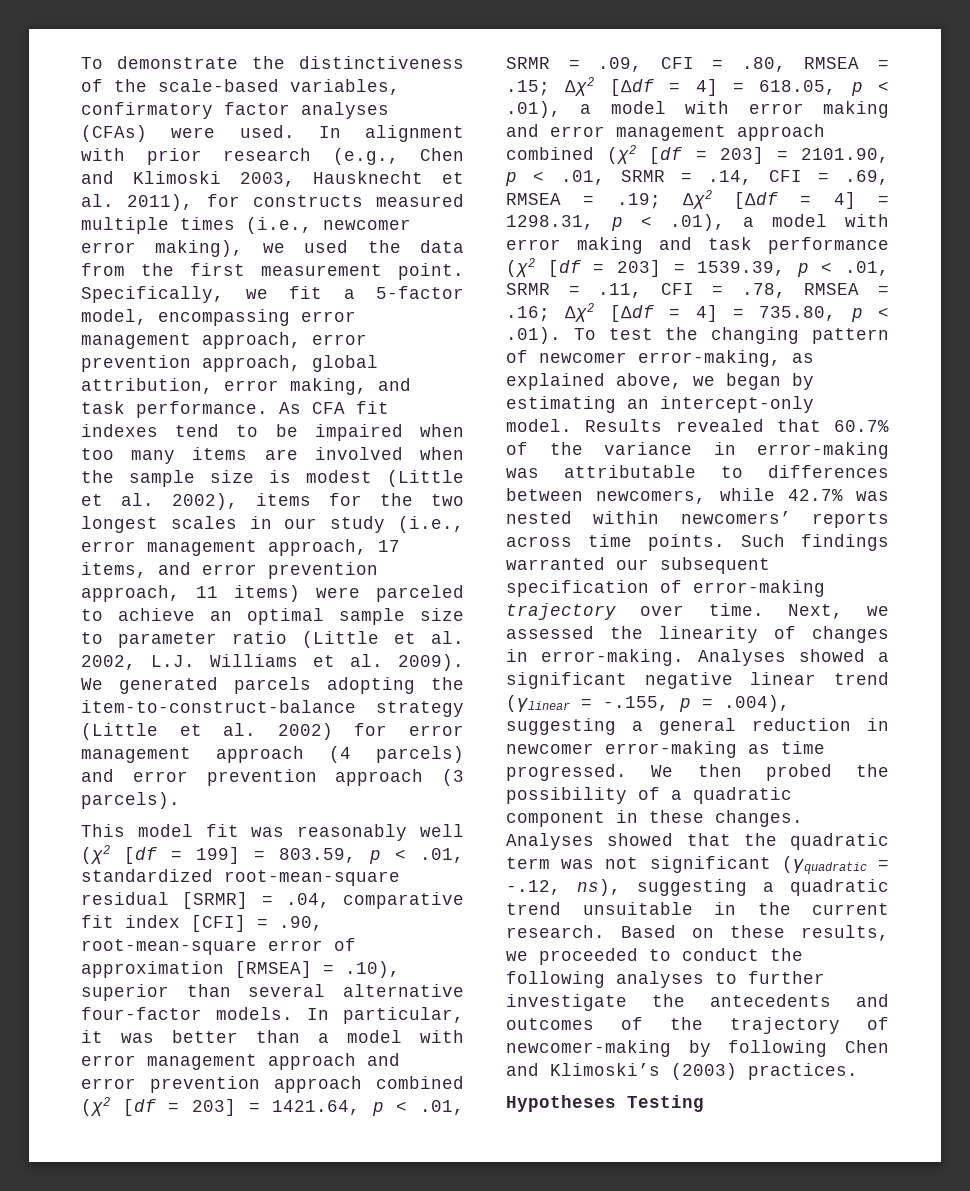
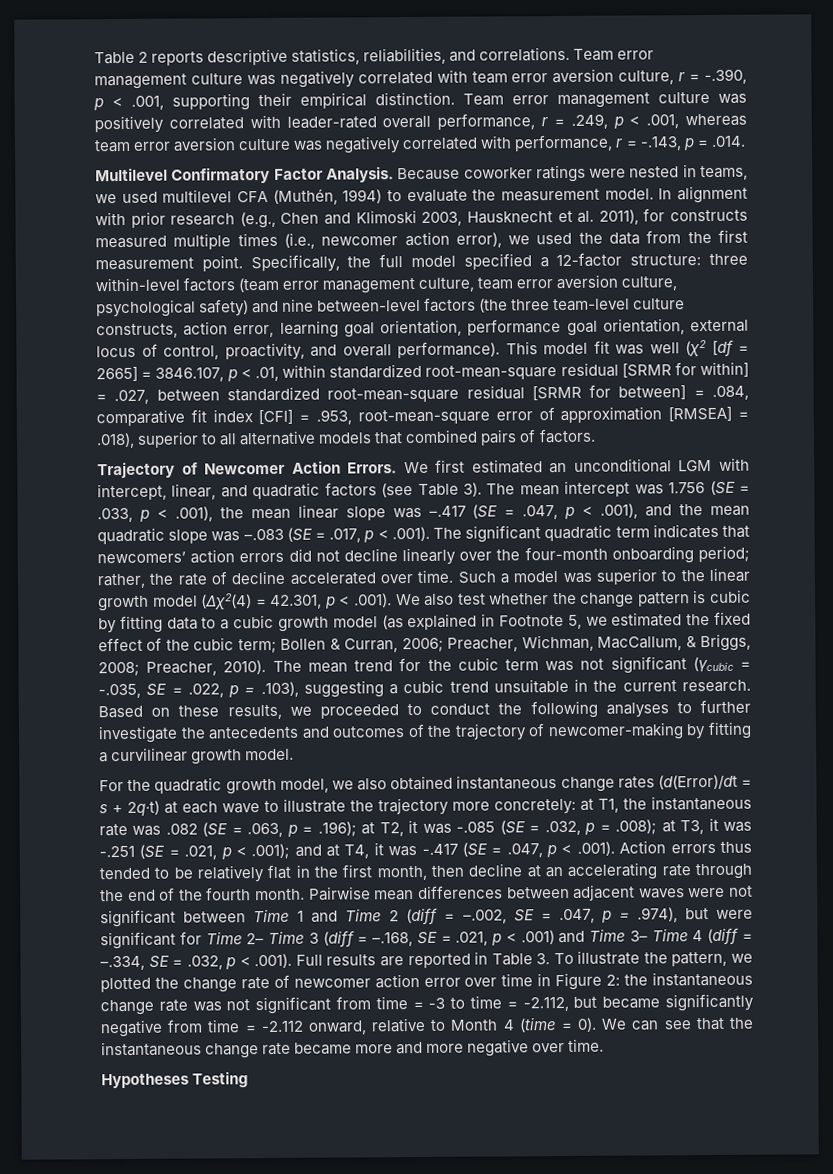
- To demonstrate the distinctiveness of the scale-based variables, confirmatory factor analyses (CFAs) were used.
+ Table 2 reports descriptive statistics, reliabilities, and correlations. Team error management culture was negatively correlated with team error aversion culture, r = -.390, p < .001, supporting their empirical distinction. Team error management culture was positively correlated with leader-rated overall performance, r = .249, p < .001, whereas team error aversion culture was negatively correlated with performance, r = -.143, p = .014.
+ Multilevel Confirmatory Factor Analysis. Because coworker ratings were nested in teams, we used multilevel CFA (Muthén, 1994) to evaluate the measurement model.
- In alignment with prior research (e.g., Chen and Klimoski 2003, Hausknecht et al. 2011), for constructs measured multiple times (i.e., newcomer error making), we used the data from the first measurement point.
+ In alignment with prior research (e.g., Chen and Klimoski 2003, Hausknecht et al. 2011), for constructs measured multiple times (i.e., newcomer action error), we used the data from the first measurement point.
- Specifically, we fit a 5-factor model, encompassing error management approach, error prevention approach, global attribution, error making, and task performance. As CFA fit indexes tend to be impaired when too many items are involved when the sample size is modest (Little et al. 2002), items for the two longest scales in our study (i.e., error management approach, 17 items, and error prevention approach, 11 items) were parceled to achieve an optimal sample size to parameter ratio (Little et al. 2002, L.J. Williams et al. 2009). We generated parcels adopting the item-to-construct-balance strategy (Little et al. 2002) for error management approach (4 parcels) and error prevention approach (3 parcels).
- This model fit was reasonably well (χ2 [df = 199] = 803.59, p < .01, standardized root-mean-square residual [SRMR] = .04, comparative fit index [CFI] = .90, root-mean-square error of approximation [RMSEA] = .10), superior than several alternative four-factor models. In particular, it was better than a model with error management approach and error prevention approach combined (χ2 [df = 203] = 1421.64, p < .01, SRMR = .09, CFI = .80, RMSEA = .15; ∆χ2 [∆df = 4] = 618.05, p < .01), a model with error making and error management approach combined (χ2 [df = 203] = 2101.90, p < .01, SRMR = .14, CFI = .69, RMSEA = .19; ∆χ2 [∆df = 4] = 1298.31, p < .01), a model with error making and task performance (χ2 [df = 203] = 1539.39, p < .01, SRMR = .11, CFI = .78, RMSEA = .16; ∆χ2 [∆df = 4] = 735.80, p < .01). To test the changing pattern of newcomer error-making, as explained above, we began by estimating an intercept-only model. Results revealed that 60.7% of the variance in error-making was attributable to differences between newcomers, while 42.7% was nested within newcomers’ reports across time points. Such findings warranted our subsequent specification of error-making trajectory over time. Next, we assessed the linearity of changes in error-making. Analyses showed a significant negative linear trend (γlinear = -.155, p = .004), suggesting a general reduction in newcomer error-making as time progressed. We then probed the possibility of a quadratic component in these changes. Analyses showed that the quadratic term was not significant (γquadratic = -.12, ns), suggesting a quadratic trend unsuitable in the current research.
+ Specifically, the full model specified a 12-factor structure: three within-level factors (team error management culture, team error aversion culture, psychological safety) and nine between-level factors (the three team-level culture constructs, action error, learning goal orientation, performance goal orientation, external locus of control, proactivity, and overall performance). This model fit was well (χ2 [df = 2665] = 3846.107, p < .01, within standardized root-mean-square residual [SRMR for within] = .027, between standardized root-mean-square residual [SRMR for between] = .084, comparative fit index [CFI] = .953, root-mean-square error of approximation [RMSEA] = .018), superior to all alternative models that combined pairs of factors.
+ Trajectory of Newcomer Action Errors. We first estimated an unconditional LGM with intercept, linear, and quadratic factors (see Table 3). The mean intercept was 1.756 (SE = .033, p < .001), the mean linear slope was –.417 (SE = .047, p < .001), and the mean quadratic slope was –.083 (SE = .017, p < .001). The significant quadratic term indicates that newcomers’ action errors did not decline linearly over the four-month onboarding period; rather, the rate of decline accelerated over time. Such a model was superior to the linear growth model (Δχ2(4) = 42.301, p < .001). We also test whether the change pattern is cubic by fitting data to a cubic growth model (as explained in Footnote 5, we estimated the fixed effect of the cubic term; Bollen & Curran, 2006; Preacher, Wichman, MacCallum, & Briggs, 2008; Preacher, 2010). The mean trend for the cubic term was not significant (γcubic = -.035, SE = .022, p = .103), suggesting a cubic trend unsuitable in the current research.
- Based on these results, we proceeded to conduct the following analyses to further investigate the antecedents and outcomes of the trajectory of newcomer-making by following Chen and Klimoski’s (2003) practices.
+ Based on these results, we proceeded to conduct the following analyses to further investigate the antecedents and outcomes of the trajectory of newcomer-making by fitting a curvilinear growth model.
+ For the quadratic growth model, we also obtained instantaneous change rates (d(Error)/dt = s + 2q·t) at each wave to illustrate the trajectory more concretely: at T1, the instantaneous rate was .082 (SE = .063, p = .196); at T2, it was -.085 (SE = .032, p = .008); at T3, it was -.251 (SE = .021, p < .001); and at T4, it was -.417 (SE = .047, p < .001). Action errors thus tended to be relatively flat in the first month, then decline at an accelerating rate through the end of the fourth month. Pairwise mean differences between adjacent waves were not significant between Time 1 and Time 2 (diff = –.002, SE = .047, p = .974), but were significant for Time 2– Time 3 (diff = –.168, SE = .021, p < .001) and Time 3– Time 4 (diff = –.334, SE = .032, p < .001). Full results are reported in Table 3. To illustrate the pattern, we plotted the change rate of newcomer action error over time in Figure 2: the instantaneous change rate was not significant from time = -3 to time = -2.112, but became significantly negative from time = -2.112 onward, relative to Month 4 (time = 0). We can see that the instantaneous change rate became more and more negative over time.

